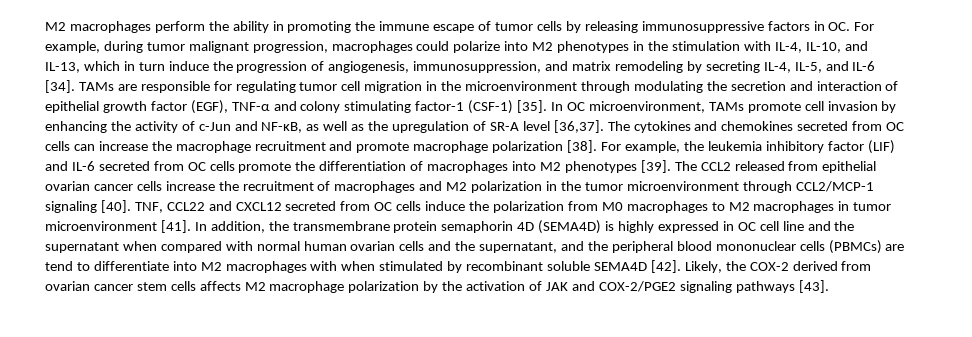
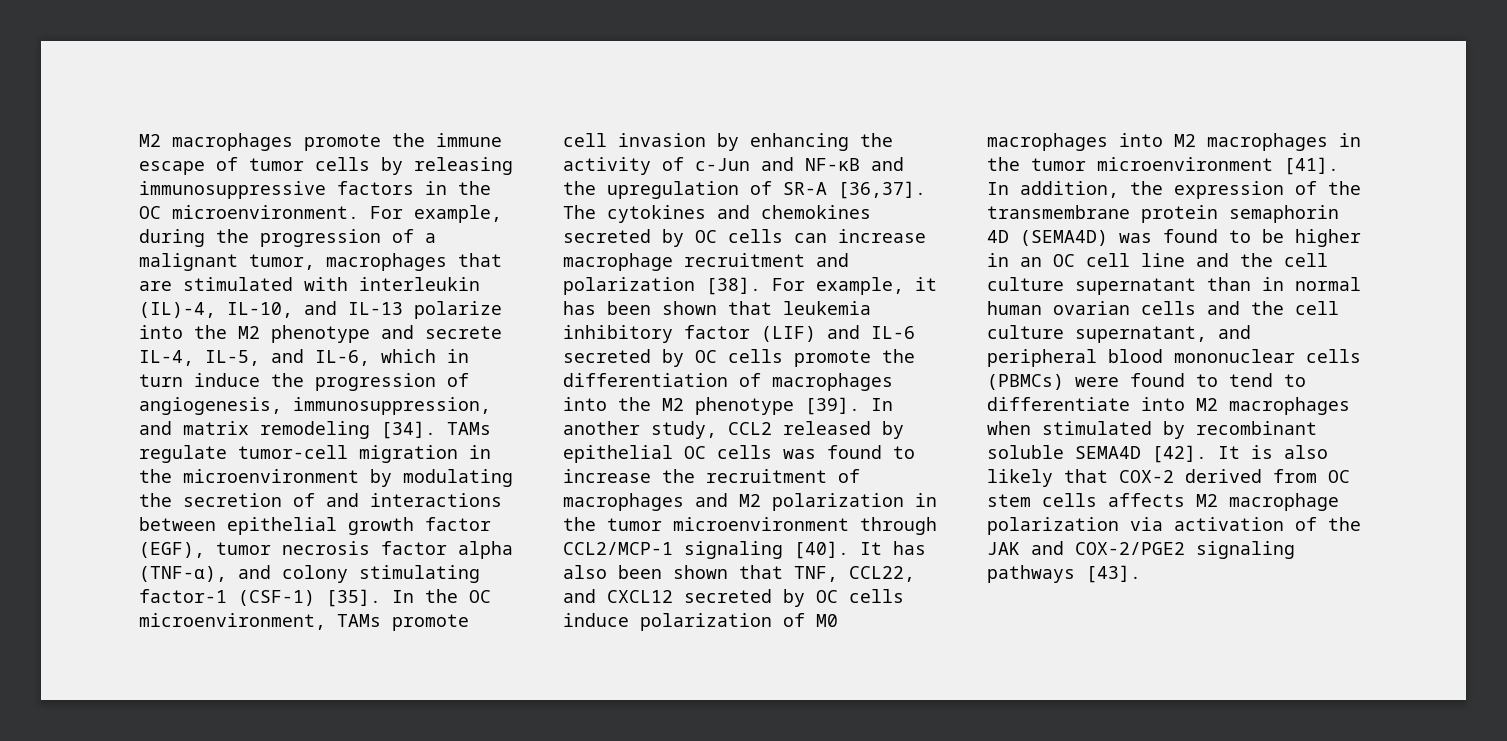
- M2 macrophages perform the ability in promoting the immune escape of tumor cells by releasing immunosuppressive factors in OC. For example, during tumor malignant progression, macrophages could polarize into M2 phenotypes in the stimulation with IL-4, IL-10, and IL-13, which in turn induce the progression of angiogenesis, immunosuppression, and matrix remodeling by secreting IL-4, IL-5, and IL-6 [34]. TAMs are responsible for regulating tumor cell migration in the microenvironment through modulating the secretion and interaction of epithelial growth factor (EGF), TNF-α and colony stimulating factor-1 (CSF-1) [35].
+ M2 macrophages promote the immune escape of tumor cells by releasing immunosuppressive factors in the OC microenvironment. For example, during the progression of a malignant tumor, macrophages that are stimulated with interleukin (IL)-4, IL-10, and IL-13 polarize into the M2 phenotype and secrete IL-4, IL-5, and IL-6, which in turn induce the progression of angiogenesis, immunosuppression, and matrix remodeling [34]. TAMs regulate tumor-cell migration in the microenvironment by modulating the secretion of and interactions between epithelial growth factor (EGF), tumor necrosis factor alpha (TNF-α), and colony stimulating factor-1 (CSF-1) [35].
- In OC microenvironment, TAMs promote cell invasion by enhancing the activity of c-Jun and NF-κB, as well as the upregulation of SR-A level [36,37].
+ In the OC microenvironment, TAMs promote cell invasion by enhancing the activity of c-Jun and NF-κB and the upregulation of SR-A [36,37].
- The cytokines and chemokines secreted from OC cells can increase the macrophage recruitment and promote macrophage polarization [38].
+ The cytokines and chemokines secreted by OC cells can increase macrophage recruitment and polarization [38].
- For example, the leukemia inhibitory factor (LIF) and IL-6 secreted from OC cells promote the differentiation of macrophages into M2 phenotypes [39]. The CCL2 released from epithelial ovarian cancer cells increase the recruitment of macrophages and M2 polarization in the tumor microenvironment through CCL2/MCP-1 signaling [40].
+ For example, it has been shown that leukemia inhibitory factor (LIF) and IL-6 secreted by OC cells promote the differentiation of macrophages into the M2 phenotype [39]. In another study, CCL2 released by epithelial OC cells was found to increase the recruitment of macrophages and M2 polarization in the tumor microenvironment through CCL2/MCP-1 signaling [40].
- TNF, CCL22 and CXCL12 secreted from OC cells induce the polarization from M0 macrophages to M2 macrophages in tumor microenvironment [41].
+ It has also been shown that TNF, CCL22, and CXCL12 secreted by OC cells induce polarization of M0 macrophages into M2 macrophages in the tumor microenvironment [41].
- In addition, the transmembrane protein semaphorin 4D (SEMA4D) is highly expressed in OC cell line and the supernatant when compared with normal human ovarian cells and the supernatant, and the peripheral blood mononuclear cells (PBMCs) are tend to differentiate into M2 macrophages with when stimulated by recombinant soluble SEMA4D [42].
+ In addition, the expression of the transmembrane protein semaphorin 4D (SEMA4D) was found to be higher in an OC cell line and the cell culture supernatant than in normal human ovarian cells and the cell culture supernatant, and peripheral blood mononuclear cells (PBMCs) were found to tend to differentiate into M2 macrophages when stimulated by recombinant soluble SEMA4D [42].
- Likely, the COX-2 derived from ovarian cancer stem cells affects M2 macrophage polarization by the activation of JAK and COX-2/PGE2 signaling pathways [43].
+ It is also likely that COX-2 derived from OC stem cells affects M2 macrophage polarization via activation of the JAK and COX-2/PGE2 signaling pathways [43].

